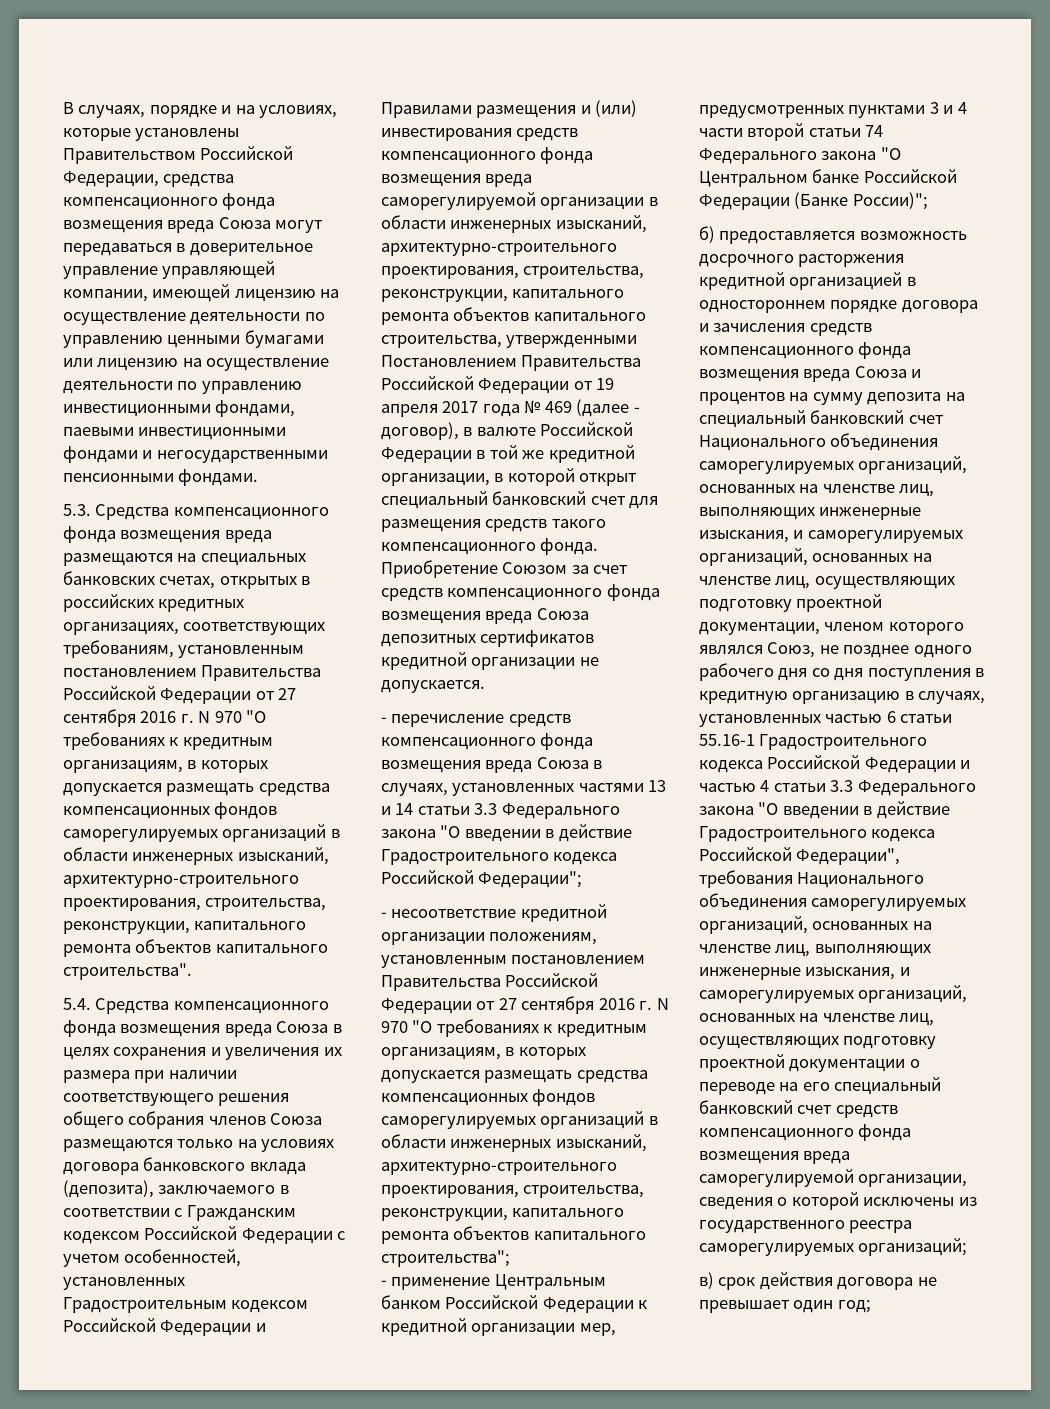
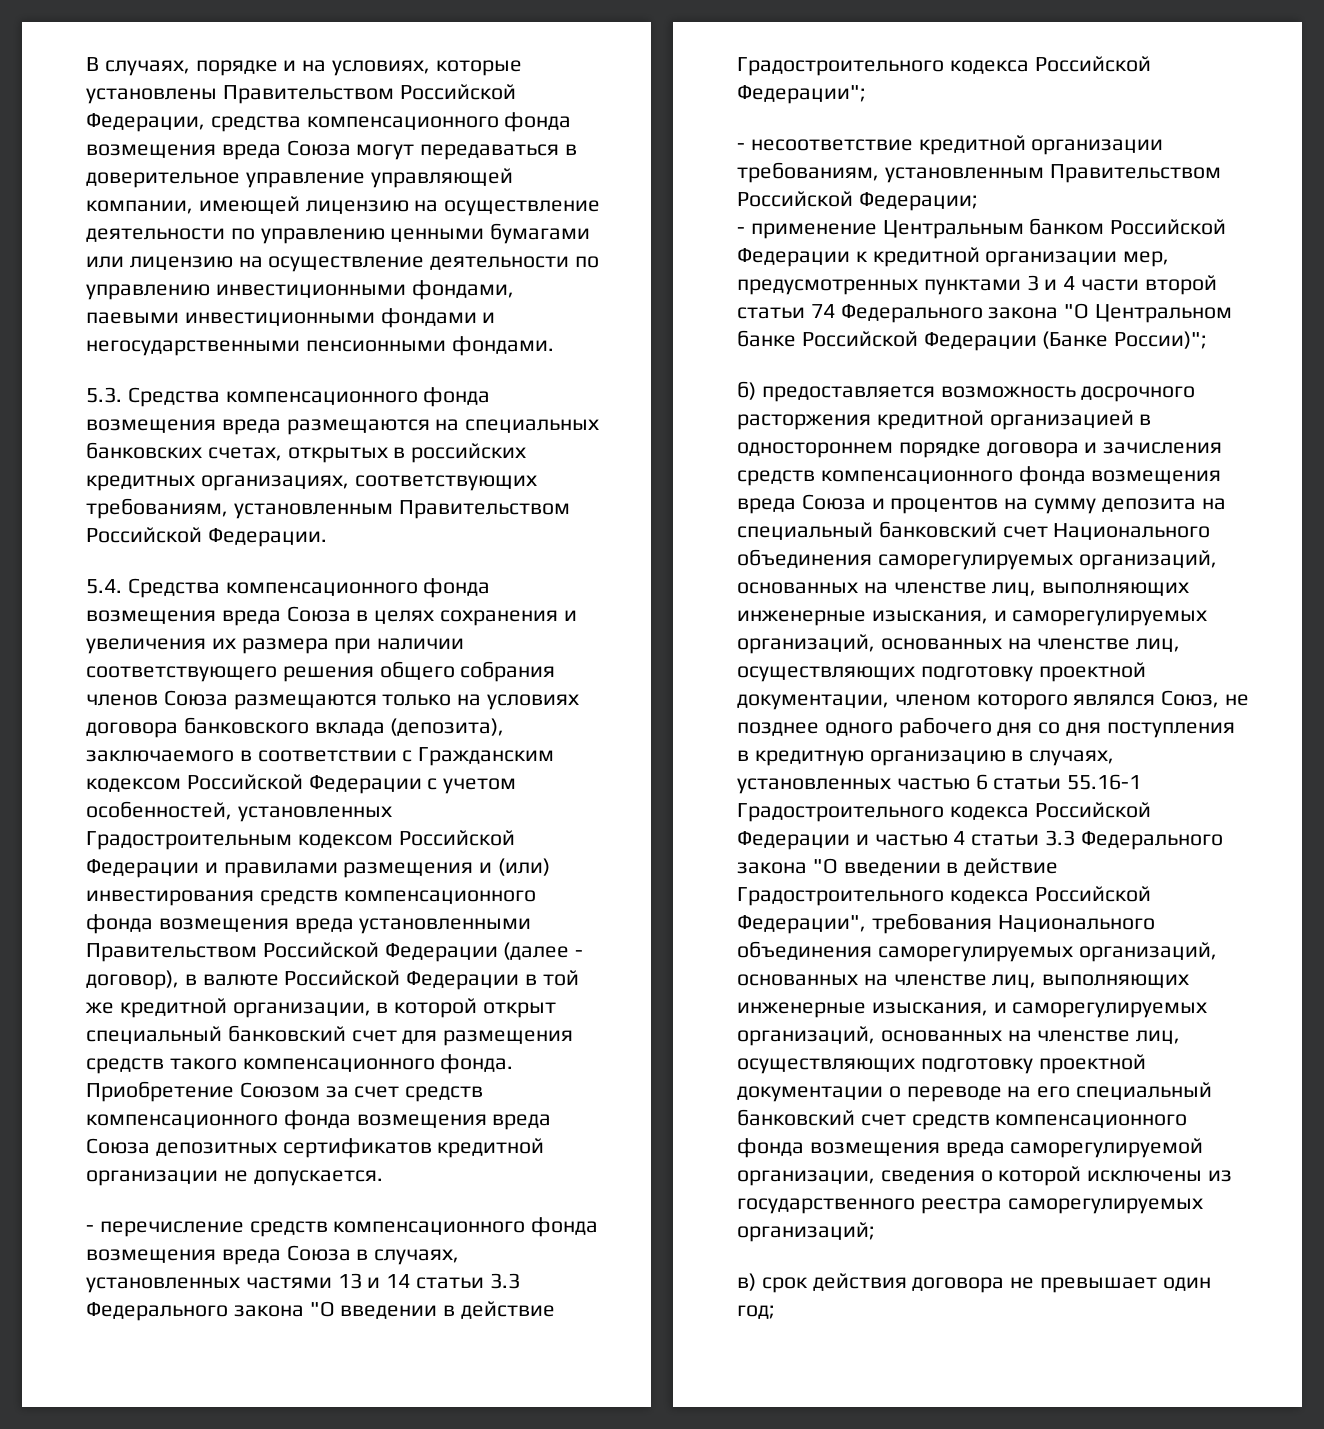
- 5.3. Средства компенсационного фонда возмещения вреда размещаются на специальных банковских счетах, открытых в российских кредитных организациях, соответствующих требованиям, установленным постановлением Правительства Российской Федерации от 27 сентября 2016 г. N 970 "О требованиях к кредитным организациям, в которых допускается размещать средства компенсационных фондов саморегулируемых организаций в области инженерных изысканий, архитектурно-строительного проектирования, строительства, реконструкции, капитального ремонта объектов капитального строительства".
+ 5.3. Средства компенсационного фонда возмещения вреда размещаются на специальных банковских счетах, открытых в российских кредитных организациях, соответствующих требованиям, установленным Правительством Российской Федерации.
- 5.4. Средства компенсационного фонда возмещения вреда Союза в целях сохранения и увеличения их размера при наличии соответствующего решения общего собрания членов Союза размещаются только на условиях договора банковского вклада (депозита), заключаемого в соответствии с Гражданским кодексом Российской Федерации с учетом особенностей, установленных Градостроительным кодексом Российской Федерации и Правилами размещения и (или) инвестирования средств компенсационного фонда возмещения вреда саморегулируемой организации в области инженерных изысканий, архитектурно-строительного проектирования, строительства, реконструкции, капитального ремонта объектов капитального строительства, утвержденными Постановлением Правительства Российской Федерации от 19 апреля 2017 года № 469 (далее - договор), в валюте Российской Федерации в той же кредитной организации, в которой открыт специальный банковский счет для размещения средств такого компенсационного фонда.
+ 5.4. Средства компенсационного фонда возмещения вреда Союза в целях сохранения и увеличения их размера при наличии соответствующего решения общего собрания членов Союза размещаются только на условиях договора банковского вклада (депозита), заключаемого в соответствии с Гражданским кодексом Российской Федерации с учетом особенностей, установленных Градостроительным кодексом Российской Федерации и правилами размещения и (или) инвестирования средств компенсационного фонда возмещения вреда установленными Правительством Российской Федерации (далее - договор), в валюте Российской Федерации в той же кредитной организации, в которой открыт специальный банковский счет для размещения средств такого компенсационного фонда.
- - несоответствие кредитной организации положениям, установленным постановлением Правительства Российской Федерации от 27 сентября 2016 г. N 970 "О требованиях к кредитным организациям, в которых допускается размещать средства компенсационных фондов саморегулируемых организаций в области инженерных изысканий, архитектурно-строительного проектирования, строительства, реконструкции, капитального ремонта объектов капитального строительства";
+ - несоответствие кредитной организации требованиям, установленным Правительством Российской Федерации;

